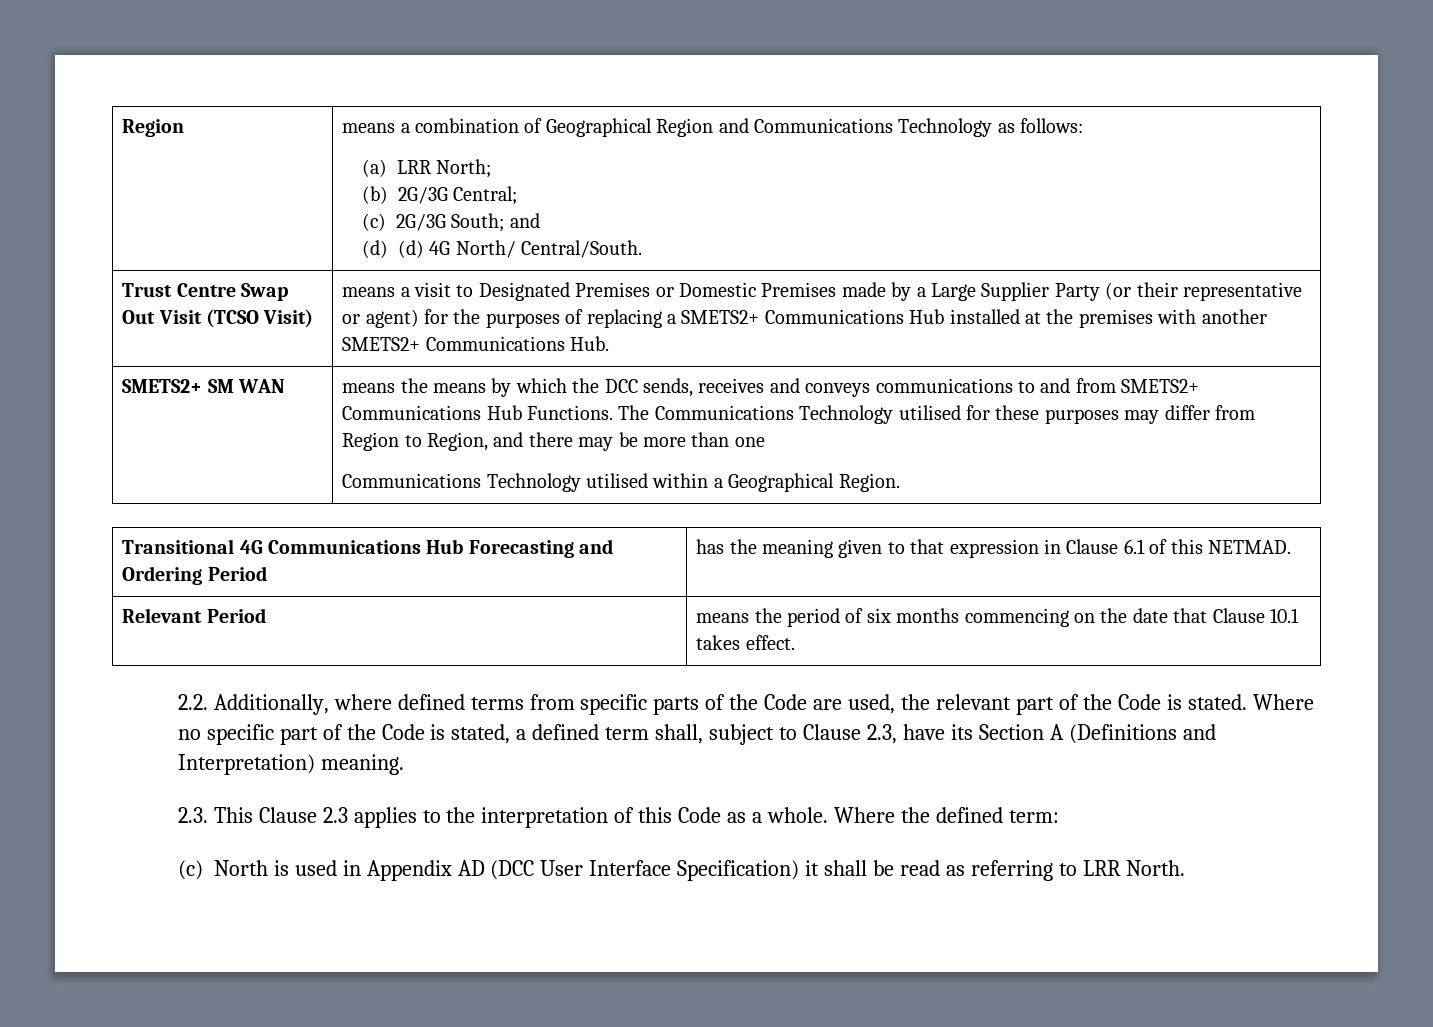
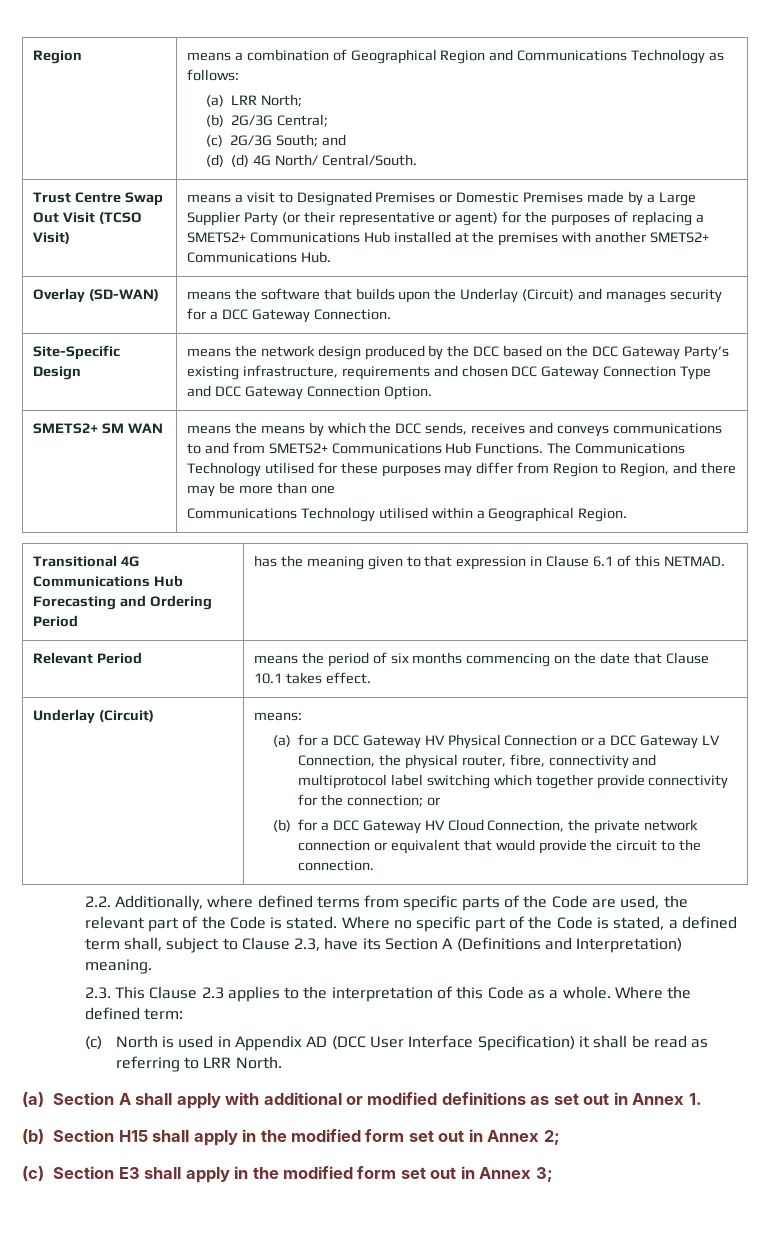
+ Overlay (SD-WAN) | means the software that builds upon the Underlay (Circuit) and manages security for a DCC Gateway Connection.
+ Site-Specific Design | means the network design produced by the DCC based on the DCC Gateway Party’s existing infrastructure, requirements and chosen DCC Gateway Connection Type and DCC Gateway Connection Option.
+ Underlay (Circuit) | means:
+ (a) for a DCC Gateway HV Physical Connection or a DCC Gateway LV Connection, the physical router, fibre, connectivity and multiprotocol label switching which together provide connectivity for the connection; or
+ (b) for a DCC Gateway HV Cloud Connection, the private network connection or equivalent that would provide the circuit to the connection.
+ (a) Section A shall apply with additional or modified definitions as set out in Annex 1.
+ (b) Section H15 shall apply in the modified form set out in Annex 2;
+ (c) Section E3 shall apply in the modified form set out in Annex 3;

